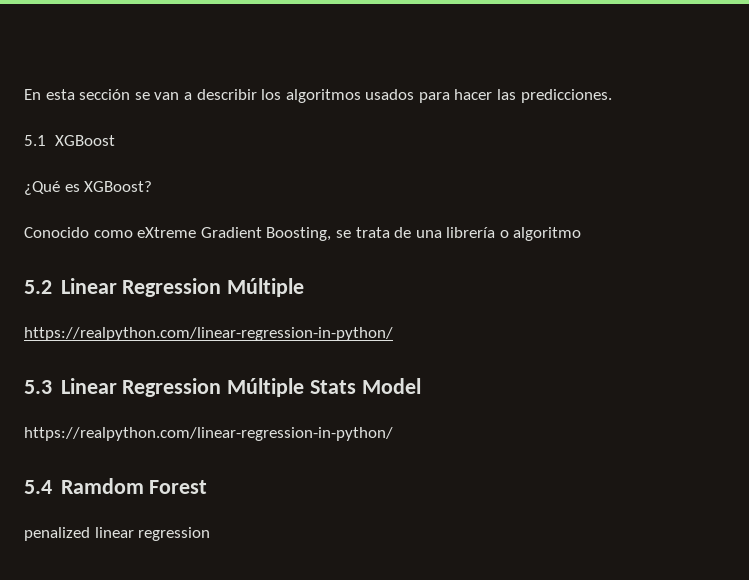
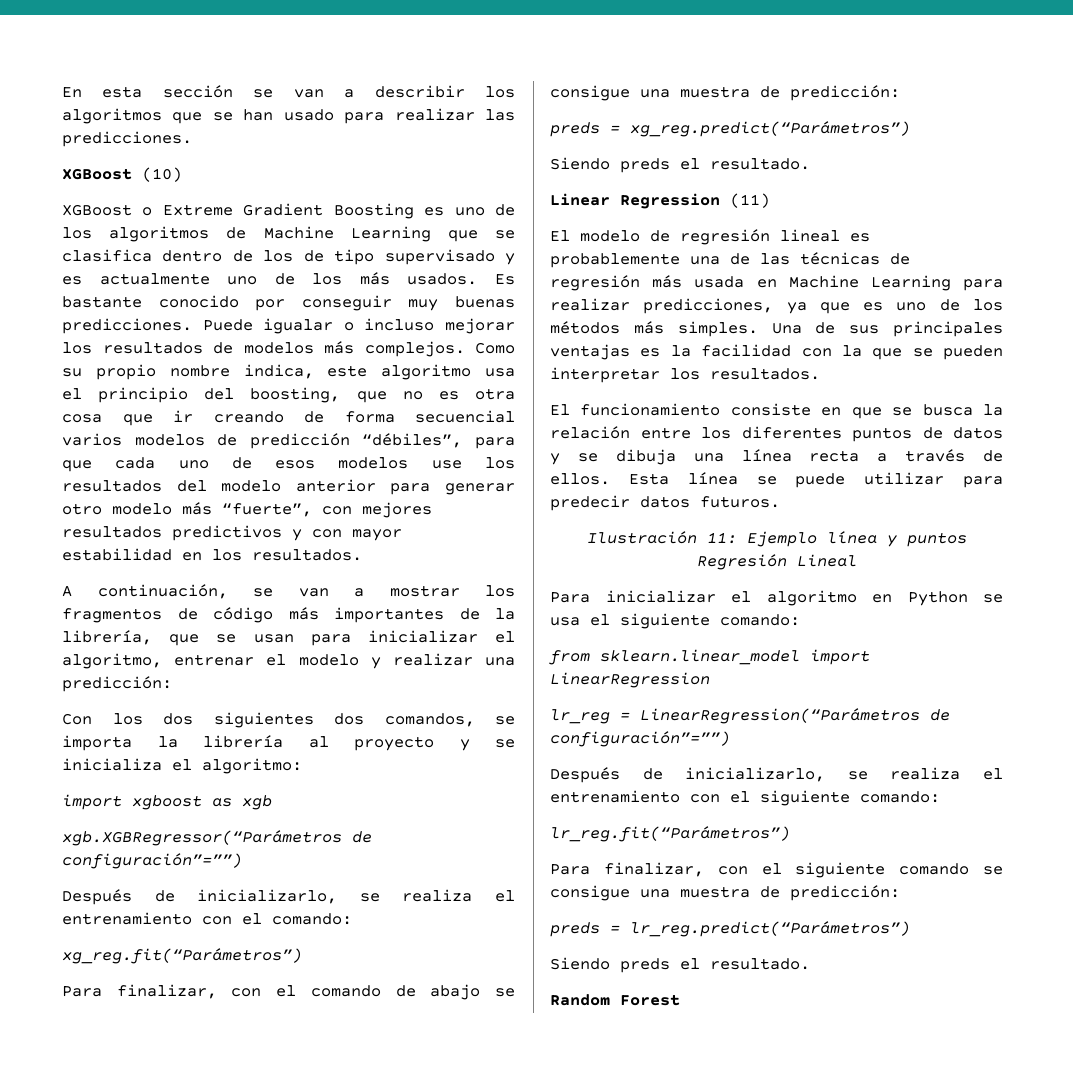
- En esta sección se van a describir los algoritmos usados para hacer las predicciones.
+ En esta sección se van a describir los algoritmos que se han usado para realizar las predicciones.
- 5.1 XGBoost
- ¿Qué es XGBoost?
- Conocido como eXtreme Gradient Boosting, se trata de una librería o algoritmo
- 5.2 Linear Regression Múltiple
- https://realpython.com/linear-regression-in-python/
- 5.3 Linear Regression Múltiple Stats Model
- https://realpython.com/linear-regression-in-python/
- 5.4 Ramdom Forest
- penalized linear regression
+ XGBoost (10)
+ XGBoost o Extreme Gradient Boosting es uno de los algoritmos de Machine Learning que se clasifica dentro de los de tipo supervisado y es actualmente uno de los más usados. Es bastante conocido por conseguir muy buenas predicciones. Puede igualar o incluso mejorar los resultados de modelos más complejos. Como su propio nombre indica, este algoritmo usa el principio del boosting, que no es otra cosa que ir creando de forma secuencial varios modelos de predicción “débiles”, para que cada uno de esos modelos use los resultados del modelo anterior para generar otro modelo más “fuerte”, con mejores resultados predictivos y con mayor estabilidad en los resultados.
+ A continuación, se van a mostrar los fragmentos de código más importantes de la librería, que se usan para inicializar el algoritmo, entrenar el modelo y realizar una predicción:
+ Con los dos siguientes dos comandos, se importa la librería al proyecto y se inicializa el algoritmo:
+ import xgboost as xgb
+ xgb.XGBRegressor(“Parámetros de configuración”=””)
+ Después de inicializarlo, se realiza el entrenamiento con el comando:
+ xg_reg.fit(“Parámetros”)
+ Para finalizar, con el comando de abajo se consigue una muestra de predicción:
+ preds = xg_reg.predict(“Parámetros”)
+ Siendo preds el resultado.
+ Linear Regression (11)
+ El modelo de regresión lineal es probablemente una de las técnicas de regresión más usada en Machine Learning para realizar predicciones, ya que es uno de los métodos más simples. Una de sus principales ventajas es la facilidad con la que se pueden interpretar los resultados.
+ El funcionamiento consiste en que se busca la relación entre los diferentes puntos de datos y se dibuja una línea recta a través de ellos. Esta línea se puede utilizar para predecir datos futuros.
+ Ilustración 11: Ejemplo línea y puntos Regresión Lineal
+ Para inicializar el algoritmo en Python se usa el siguiente comando:
+ from sklearn.linear_model import LinearRegression
+ lr_reg = LinearRegression(“Parámetros de configuración”=””)
+ Después de inicializarlo, se realiza el entrenamiento con el siguiente comando:
+ lr_reg.fit(“Parámetros”)
+ Para finalizar, con el siguiente comando se consigue una muestra de predicción:
+ preds = lr_reg.predict(“Parámetros”)
+ Siendo preds el resultado.
+ Random Forest

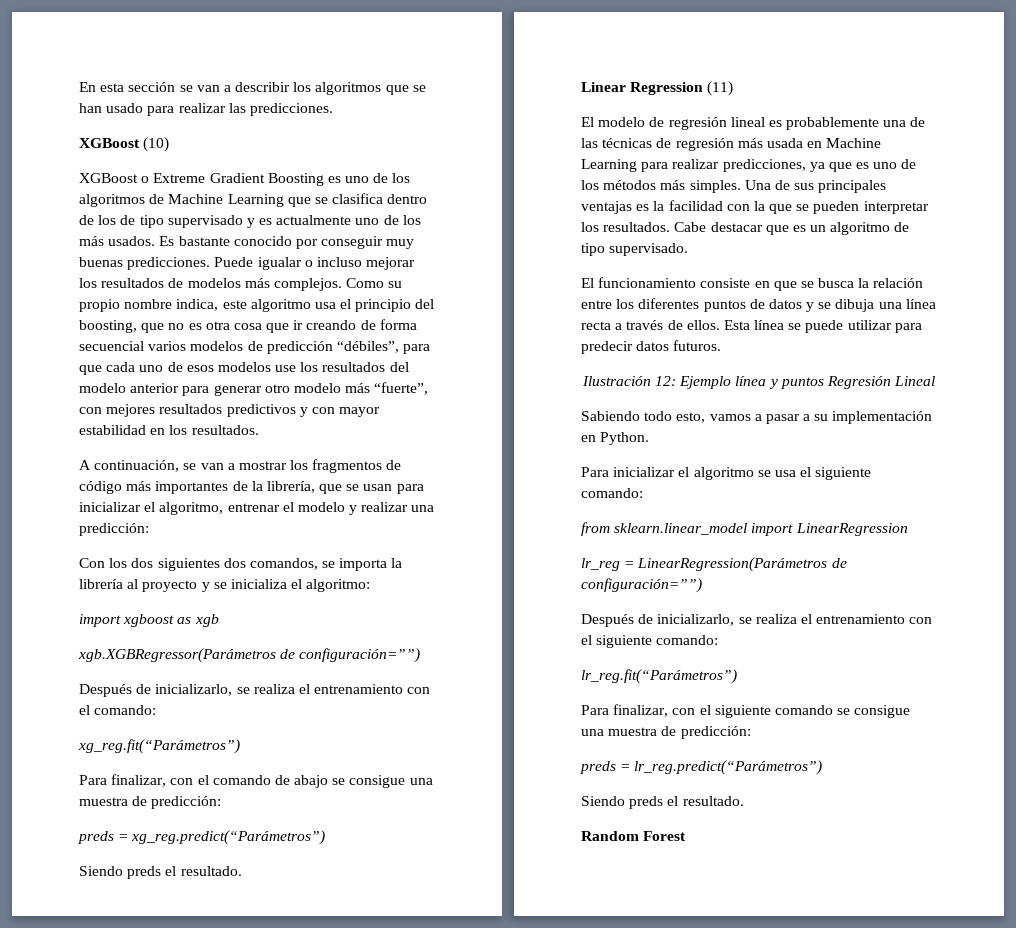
- xgb.XGBRegressor(“Parámetros de configuración”=””)
+ xgb.XGBRegressor(Parámetros de configuración=””)
+ Cabe destacar que es un algoritmo de tipo supervisado.
- Ilustración 11: Ejemplo línea y puntos Regresión Lineal
+ Ilustración 12: Ejemplo línea y puntos Regresión Lineal
+ Sabiendo todo esto, vamos a pasar a su implementación en Python.
- Para inicializar el algoritmo en Python se usa el siguiente comando:
+ Para inicializar el algoritmo se usa el siguiente comando:
- lr_reg = LinearRegression(“Parámetros de configuración”=””)
+ lr_reg = LinearRegression(Parámetros de configuración=””)

